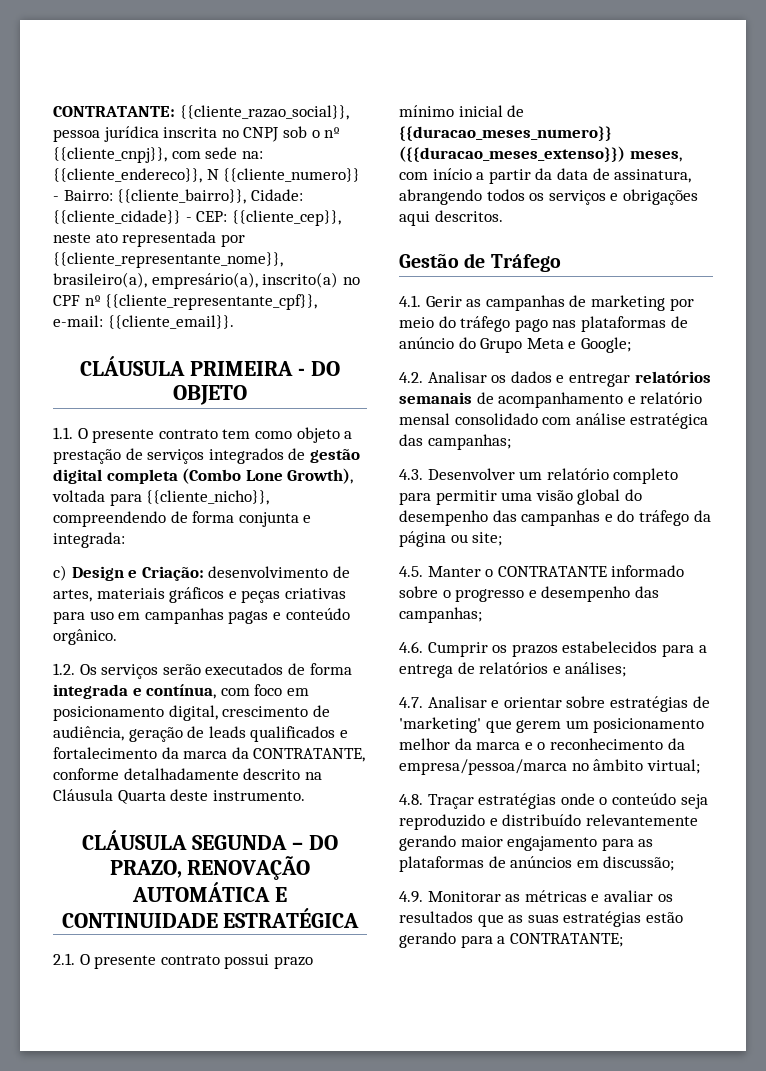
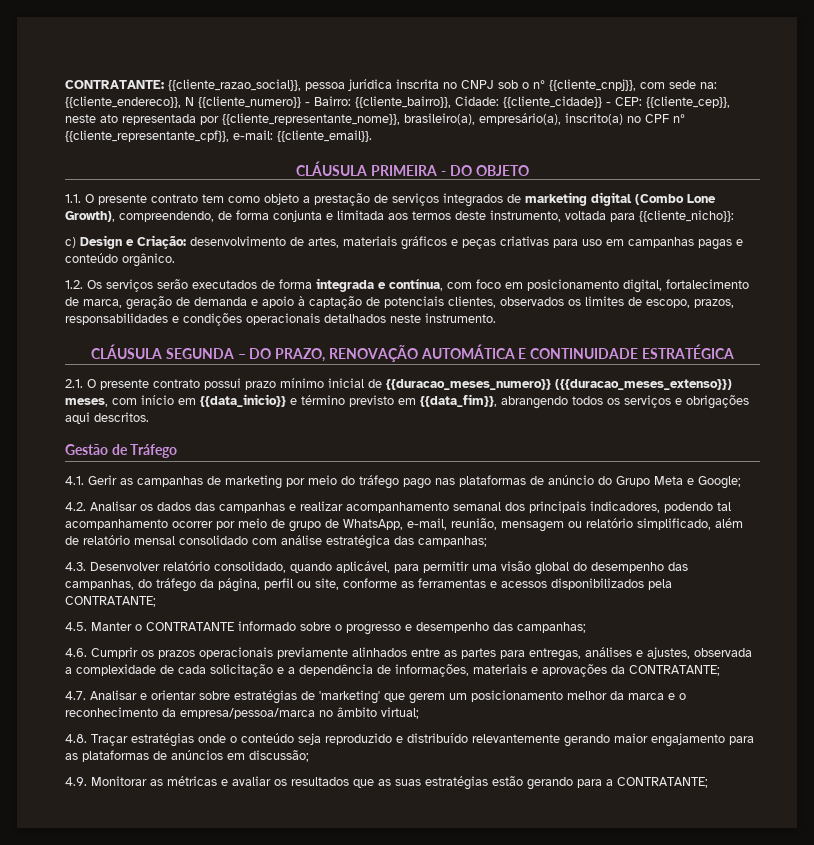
- 1.1. O presente contrato tem como objeto a prestação de serviços integrados de gestão digital completa (Combo Lone Growth), voltada para {{cliente_nicho}}, compreendendo de forma conjunta e integrada:
+ 1.1. O presente contrato tem como objeto a prestação de serviços integrados de marketing digital (Combo Lone Growth), compreendendo, de forma conjunta e limitada aos termos deste instrumento, voltada para {{cliente_nicho}}:
- 1.2. Os serviços serão executados de forma integrada e contínua, com foco em posicionamento digital, crescimento de audiência, geração de leads qualificados e fortalecimento da marca da CONTRATANTE, conforme detalhadamente descrito na Cláusula Quarta deste instrumento.
+ 1.2. Os serviços serão executados de forma integrada e contínua, com foco em posicionamento digital, fortalecimento de marca, geração de demanda e apoio à captação de potenciais clientes, observados os limites de escopo, prazos, responsabilidades e condições operacionais detalhados neste instrumento.
- 2.1. O presente contrato possui prazo mínimo inicial de {{duracao_meses_numero}} ({{duracao_meses_extenso}}) meses, com início a partir da data de assinatura, abrangendo todos os serviços e obrigações aqui descritos.
+ 2.1. O presente contrato possui prazo mínimo inicial de {{duracao_meses_numero}} ({{duracao_meses_extenso}}) meses, com início em {{data_inicio}} e término previsto em {{data_fim}}, abrangendo todos os serviços e obrigações aqui descritos.
- 4.2. Analisar os dados e entregar relatórios semanais de acompanhamento e relatório mensal consolidado com análise estratégica das campanhas;
+ 4.2. Analisar os dados das campanhas e realizar acompanhamento semanal dos principais indicadores, podendo tal acompanhamento ocorrer por meio de grupo de WhatsApp, e-mail, reunião, mensagem ou relatório simplificado, além de relatório mensal consolidado com análise estratégica das campanhas;
- 4.3. Desenvolver um relatório completo para permitir uma visão global do desempenho das campanhas e do tráfego da página ou site;
+ 4.3. Desenvolver relatório consolidado, quando aplicável, para permitir uma visão global do desempenho das campanhas, do tráfego da página, perfil ou site, conforme as ferramentas e acessos disponibilizados pela CONTRATANTE;
- 4.6. Cumprir os prazos estabelecidos para a entrega de relatórios e análises;
+ 4.6. Cumprir os prazos operacionais previamente alinhados entre as partes para entregas, análises e ajustes, observada a complexidade de cada solicitação e a dependência de informações, materiais e aprovações da CONTRATANTE;

